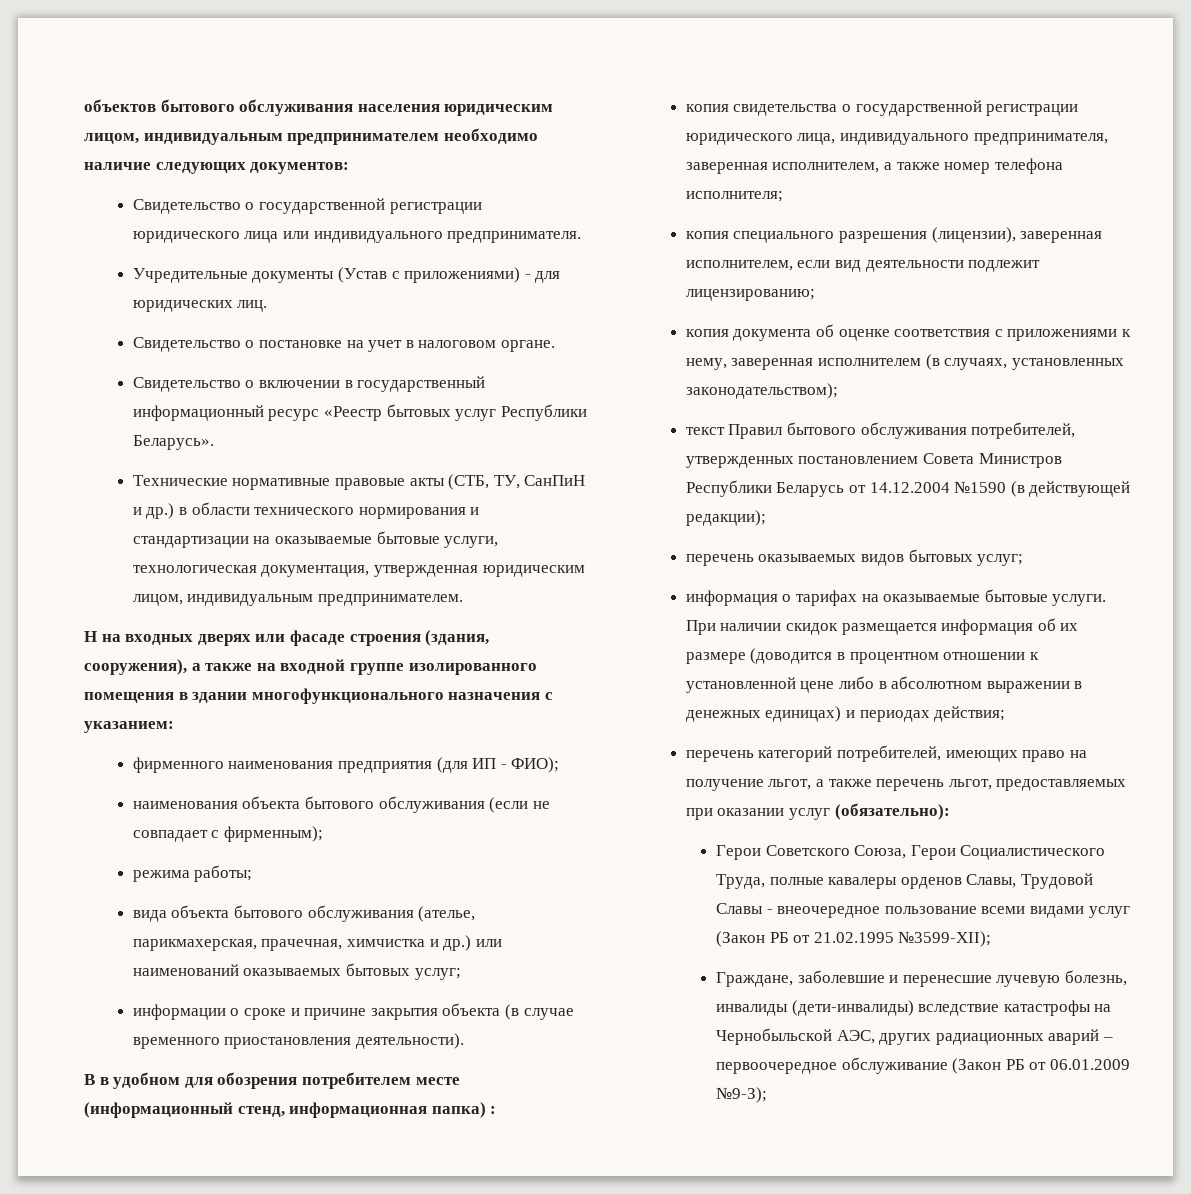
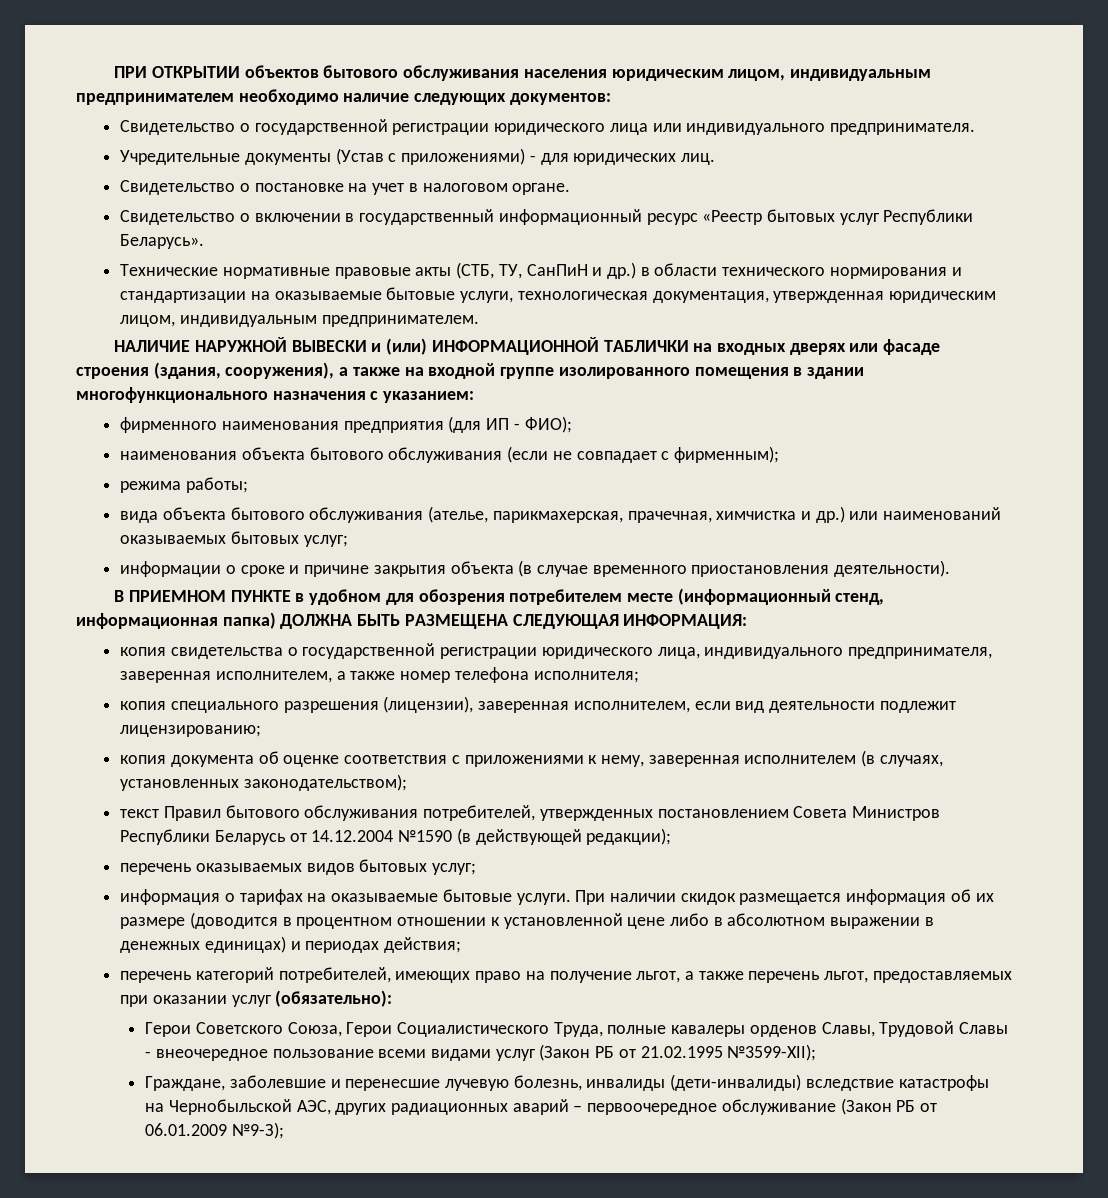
- объектов бытового обслуживания населения юридическим лицом, индивидуальным предпринимателем необходимо наличие следующих документов:
+ ПРИ ОТКРЫТИИ объектов бытового обслуживания населения юридическим лицом, индивидуальным предпринимателем необходимо наличие следующих документов:
- Н на входных дверях или фасаде строения (здания, сооружения), а также на входной группе изолированного помещения в здании многофункционального назначения с указанием:
+ НАЛИЧИЕ НАРУЖНОЙ ВЫВЕСКИ и (или) ИНФОРМАЦИОННОЙ ТАБЛИЧКИ на входных дверях или фасаде строения (здания, сооружения), а также на входной группе изолированного помещения в здании многофункционального назначения с указанием:
- В в удобном для обозрения потребителем месте (информационный стенд, информационная папка) :
+ В ПРИЕМНОМ ПУНКТЕ в удобном для обозрения потребителем месте (информационный стенд, информационная папка) ДОЛЖНА БЫТЬ РАЗМЕЩЕНА СЛЕДУЮЩАЯ ИНФОРМАЦИЯ:

